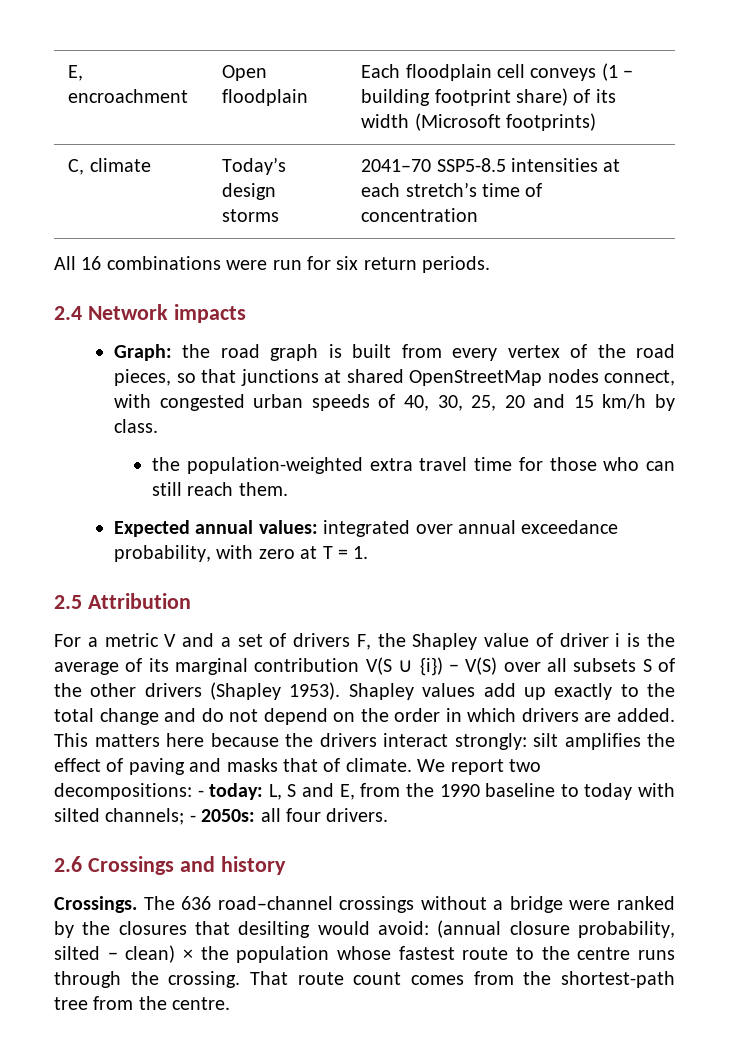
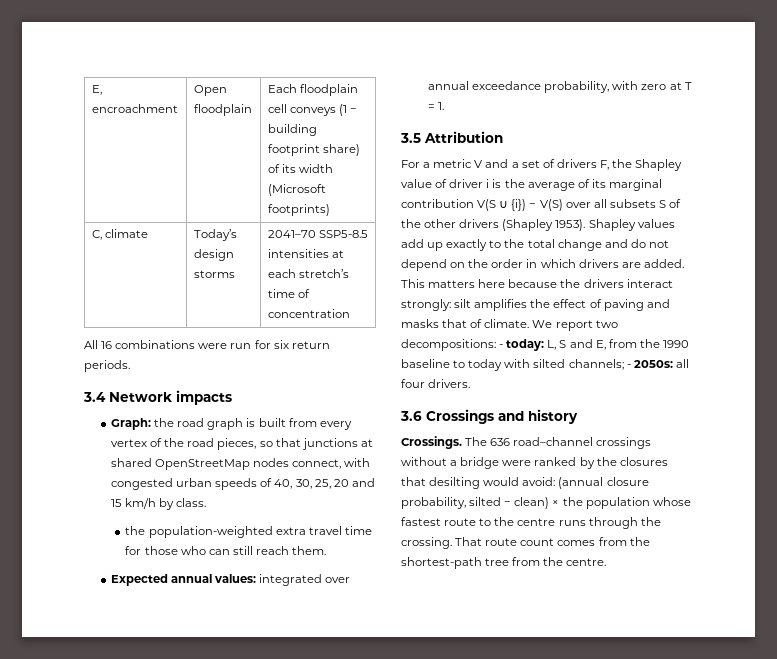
- 2.4 Network impacts
+ 3.4 Network impacts
- 2.5 Attribution
+ 3.5 Attribution
- 2.6 Crossings and history
+ 3.6 Crossings and history

